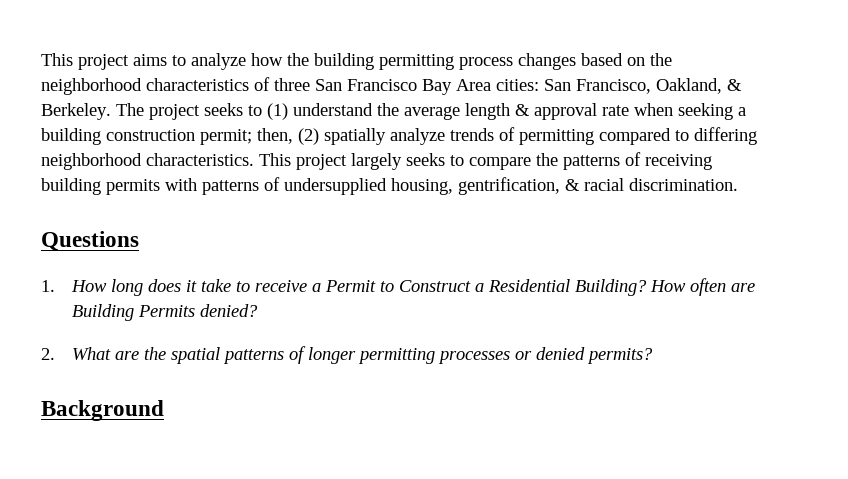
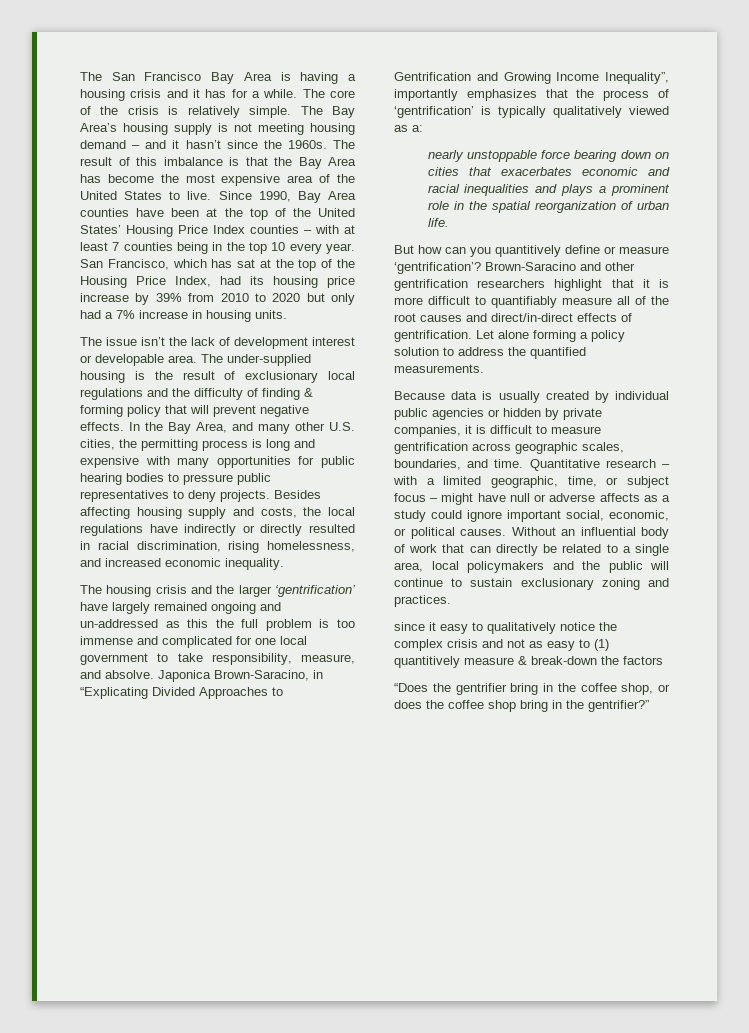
- This project aims to analyze how the building permitting process changes based on the neighborhood characteristics of three San Francisco Bay Area cities: San Francisco, Oakland, & Berkeley. The project seeks to (1) understand the average length & approval rate when seeking a building construction permit; then, (2) spatially analyze trends of permitting compared to differing neighborhood characteristics. This project largely seeks to compare the patterns of receiving building permits with patterns of undersupplied housing, gentrification, & racial discrimination.
- Questions
- 1. How long does it take to receive a Permit to Construct a Residential Building? How often are Building Permits denied?
- 2. What are the spatial patterns of longer permitting processes or denied permits?
- Background
+ The San Francisco Bay Area is having a housing crisis and it has for a while. The core of the crisis is relatively simple. The Bay Area’s housing supply is not meeting housing demand – and it hasn’t since the 1960s. The result of this imbalance is that the Bay Area has become the most expensive area of the United States to live. Since 1990, Bay Area counties have been at the top of the United States’ Housing Price Index counties – with at least 7 counties being in the top 10 every year. San Francisco, which has sat at the top of the Housing Price Index, had its housing price increase by 39% from 2010 to 2020 but only had a 7% increase in housing units.
+ The issue isn’t the lack of development interest or developable area. The under-supplied housing is the result of exclusionary local regulations and the difficulty of finding & forming policy that will prevent negative effects. In the Bay Area, and many other U.S. cities, the permitting process is long and expensive with many opportunities for public hearing bodies to pressure public representatives to deny projects. Besides affecting housing supply and costs, the local regulations have indirectly or directly resulted in racial discrimination, rising homelessness, and increased economic inequality.
+ The housing crisis and the larger ‘gentrification’ have largely remained ongoing and un-addressed as this the full problem is too immense and complicated for one local government to take responsibility, measure, and absolve. Japonica Brown-Saracino, in “Explicating Divided Approaches to Gentrification and Growing Income Inequality”, importantly emphasizes that the process of ‘gentrification’ is typically qualitatively viewed as a:
+ nearly unstoppable force bearing down on cities that exacerbates economic and racial inequalities and plays a prominent role in the spatial reorganization of urban life.
+ But how can you quantitively define or measure ‘gentrification’? Brown-Saracino and other gentrification researchers highlight that it is more difficult to quantifiably measure all of the root causes and direct/in-direct effects of gentrification. Let alone forming a policy solution to address the quantified measurements.
+ Because data is usually created by individual public agencies or hidden by private companies, it is difficult to measure gentrification across geographic scales, boundaries, and time. Quantitative research – with a limited geographic, time, or subject focus – might have null or adverse affects as a study could ignore important social, economic, or political causes. Without an influential body of work that can directly be related to a single area, local policymakers and the public will continue to sustain exclusionary zoning and practices.
+ since it easy to qualitatively notice the complex crisis and not as easy to (1) quantitively measure & break-down the factors
+ “Does the gentrifier bring in the coffee shop, or does the coffee shop bring in the gentrifier?”

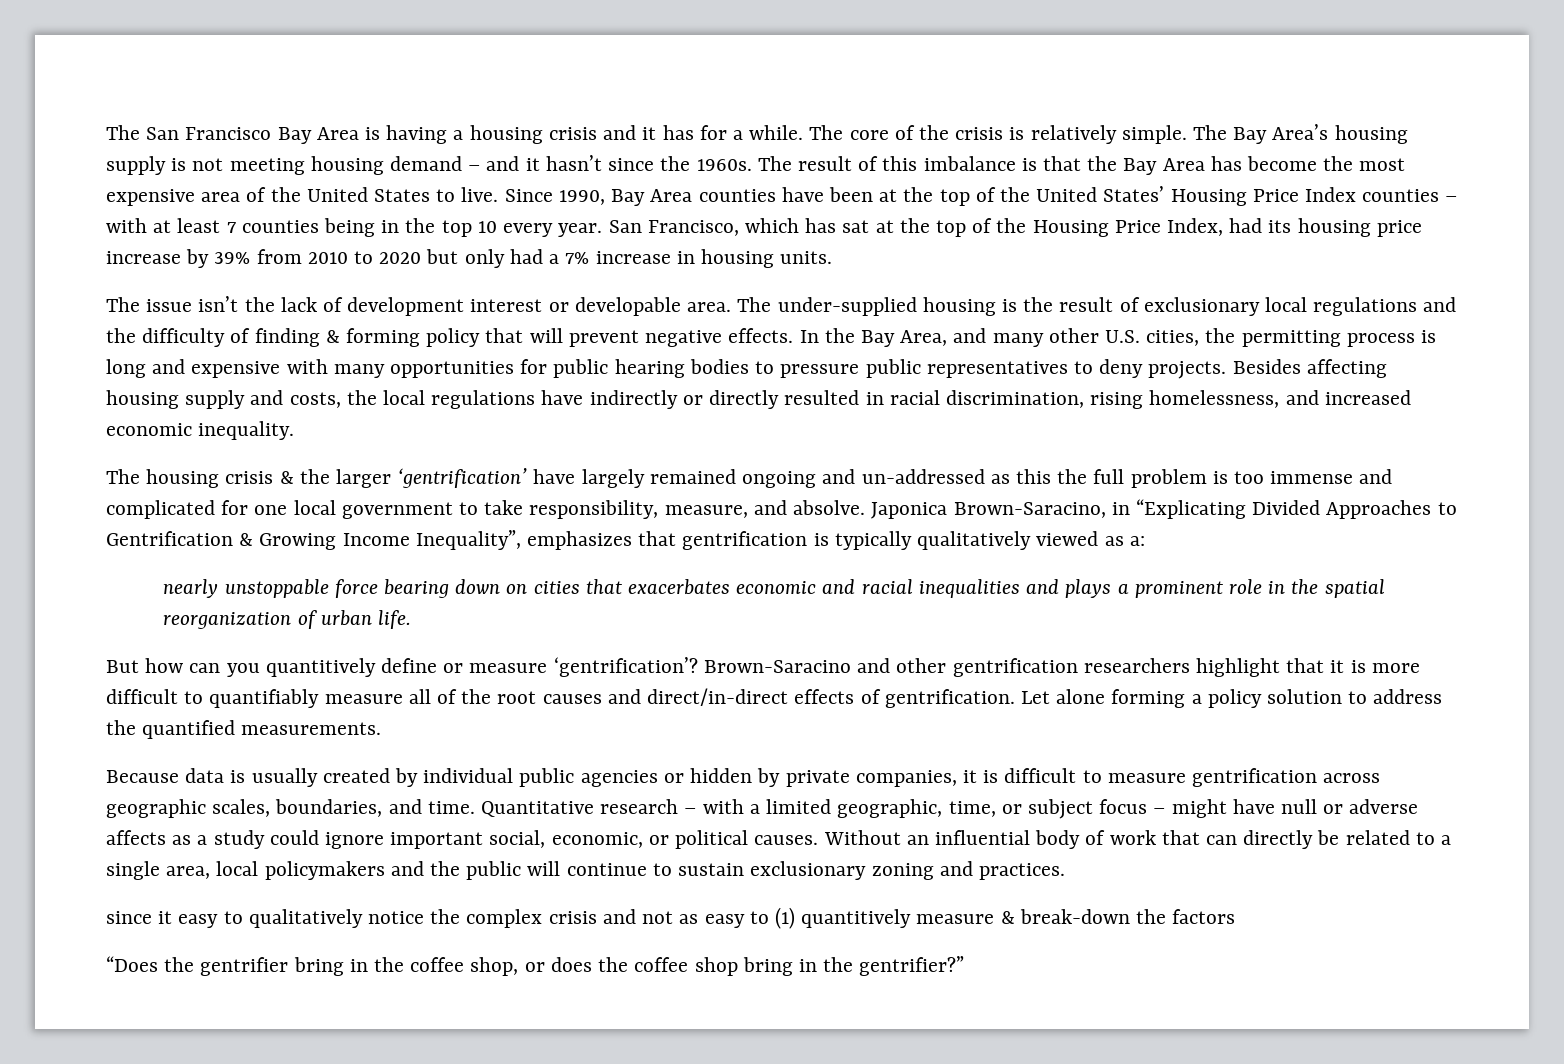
- The housing crisis and the larger ‘gentrification’ have largely remained ongoing and un-addressed as this the full problem is too immense and complicated for one local government to take responsibility, measure, and absolve.
+ The housing crisis & the larger ‘gentrification’ have largely remained ongoing and un-addressed as this the full problem is too immense and complicated for one local government to take responsibility, measure, and absolve.
- Japonica Brown-Saracino, in “Explicating Divided Approaches to Gentrification and Growing Income Inequality”, importantly emphasizes that the process of ‘gentrification’ is typically qualitatively viewed as a:
+ Japonica Brown-Saracino, in “Explicating Divided Approaches to Gentrification & Growing Income Inequality”, emphasizes that gentrification is typically qualitatively viewed as a:

